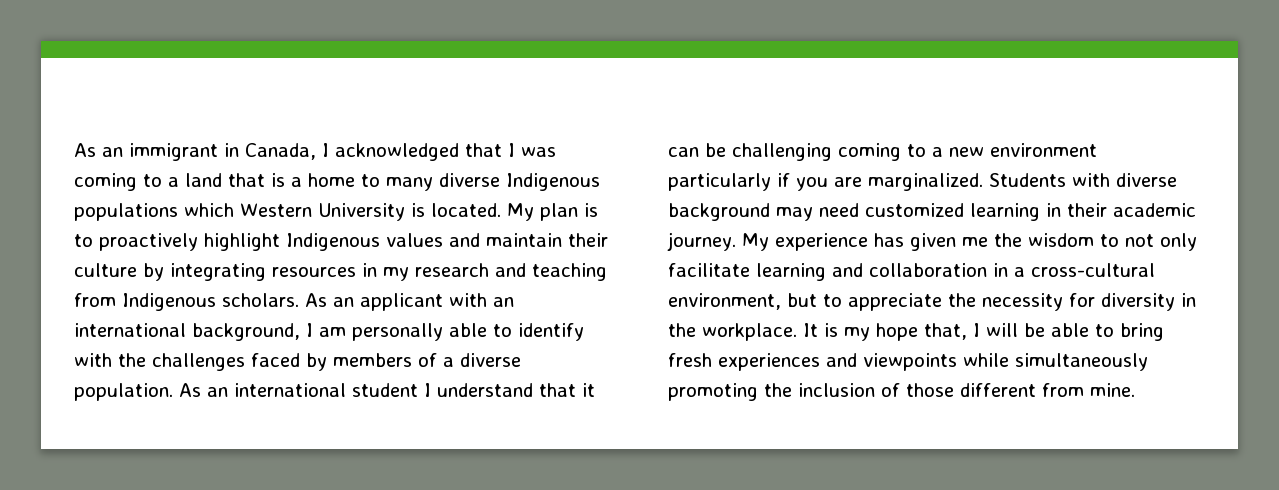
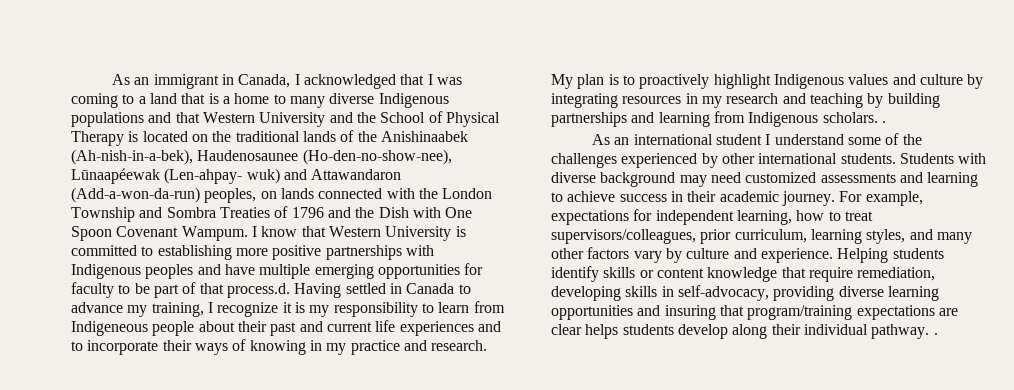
- As an immigrant in Canada, I acknowledged that I was coming to a land that is a home to many diverse Indigenous populations which Western University is located.
+ As an immigrant in Canada, I acknowledged that I was coming to a land that is a home to many diverse Indigenous populations and that Western University and the School of Physical Therapy is located on the traditional lands of the Anishinaabek (Ah-nish-in-a-bek), Haudenosaunee (Ho-den-no-show-nee), Lūnaapéewak (Len-ahpay- wuk) and Attawandaron (Add-a-won-da-run) peoples, on lands connected with the London Township and Sombra Treaties of 1796 and the Dish with One Spoon Covenant Wampum. I know that Western University is committed to establishing more positive partnerships with Indigenous peoples and have multiple emerging opportunities for faculty to be part of that process.d. Having settled in Canada to advance my training, I recognize it is my responsibility to learn from Indigeneous people about their past and current life experiences and to incorporate their ways of knowing in my practice and research.
- My plan is to proactively highlight Indigenous values and maintain their culture by integrating resources in my research and teaching from Indigenous scholars. As an applicant with an international background, I am personally able to identify with the challenges faced by members of a diverse population. As an international student I understand that it can be challenging coming to a new environment particularly if you are marginalized.
+ My plan is to proactively highlight Indigenous values and culture by integrating resources in my research and teaching by building partnerships and learning from Indigenous scholars. .
+ As an international student I understand some of the challenges experienced by other international students.
- Students with diverse background may need customized learning in their academic journey. My experience has given me the wisdom to not only facilitate learning and collaboration in a cross-cultural environment, but to appreciate the necessity for diversity in the workplace. It is my hope that, I will be able to bring fresh experiences and viewpoints while simultaneously promoting the inclusion of those different from mine.
+ Students with diverse background may need customized assessments and learning to achieve success in their academic journey. For example, expectations for independent learning, how to treat supervisors/colleagues, prior curriculum, learning styles, and many other factors vary by culture and experience. Helping students identify skills or content knowledge that require remediation, developing skills in self-advocacy, providing diverse learning opportunities and insuring that program/training expectations are clear helps students develop along their individual pathway. .

